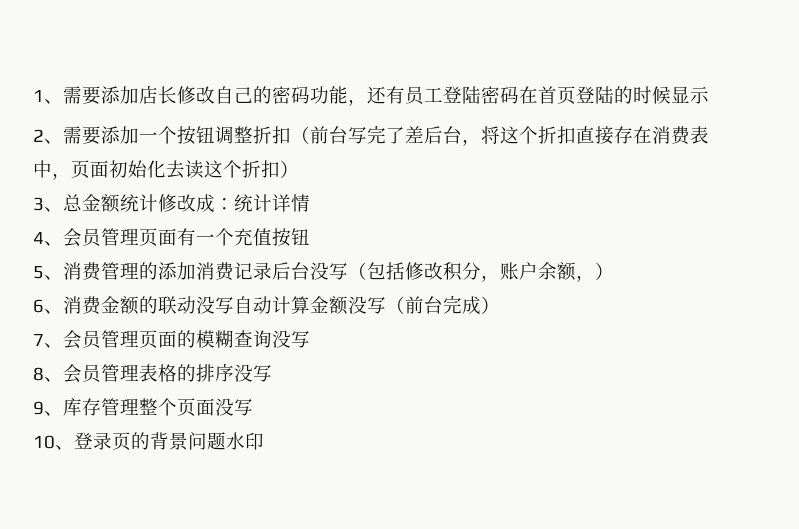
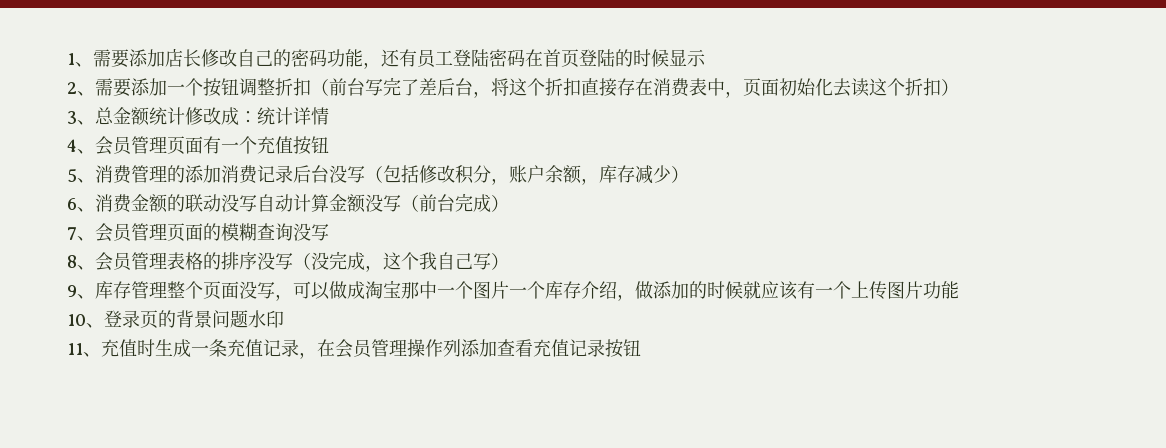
- 5、消费管理的添加消费记录后台没写（包括修改积分，账户余额，）
+ 5、消费管理的添加消费记录后台没写（包括修改积分，账户余额，库存减少）
- 8、会员管理表格的排序没写
+ 8、会员管理表格的排序没写（没完成，这个我自己写）
- 9、库存管理整个页面没写
+ 9、库存管理整个页面没写，可以做成淘宝那中一个图片一个库存介绍，做添加的时候就应该有一个上传图片功能
+ 11、充值时生成一条充值记录，在会员管理操作列添加查看充值记录按钮

